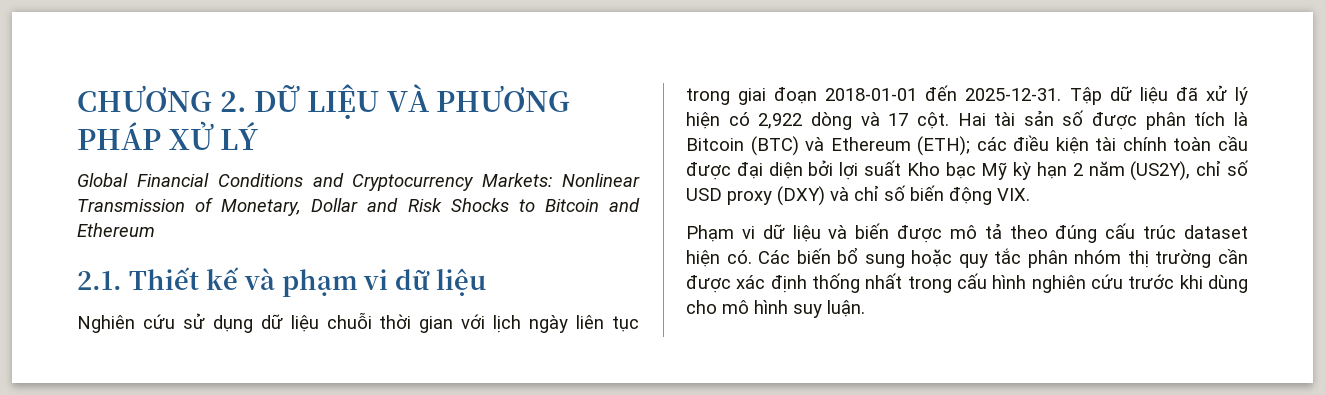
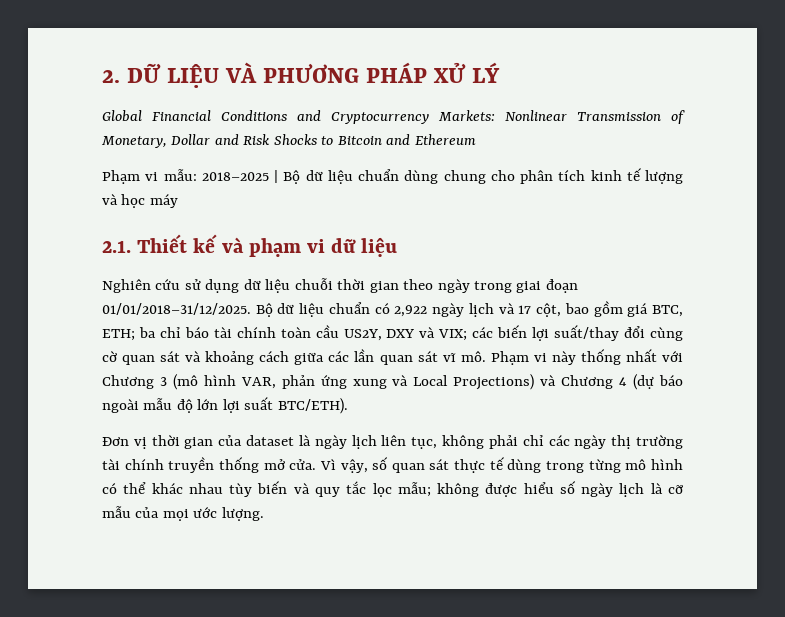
- CHƯƠNG 2. DỮ LIỆU VÀ PHƯƠNG PHÁP XỬ LÝ
+ 2. DỮ LIỆU VÀ PHƯƠNG PHÁP XỬ LÝ
+ Phạm vi mẫu: 2018–2025 | Bộ dữ liệu chuẩn dùng chung cho phân tích kinh tế lượng và học máy
- Nghiên cứu sử dụng dữ liệu chuỗi thời gian với lịch ngày liên tục trong giai đoạn 2018-01-01 đến 2025-12-31. Tập dữ liệu đã xử lý hiện có 2,922 dòng và 17 cột. Hai tài sản số được phân tích là Bitcoin (BTC) và Ethereum (ETH); các điều kiện tài chính toàn cầu được đại diện bởi lợi suất Kho bạc Mỹ kỳ hạn 2 năm (US2Y), chỉ số USD proxy (DXY) và chỉ số biến động VIX.
- Phạm vi dữ liệu và biến được mô tả theo đúng cấu trúc dataset hiện có. Các biến bổ sung hoặc quy tắc phân nhóm thị trường cần được xác định thống nhất trong cấu hình nghiên cứu trước khi dùng cho mô hình suy luận.
+ Nghiên cứu sử dụng dữ liệu chuỗi thời gian theo ngày trong giai đoạn 01/01/2018–31/12/2025. Bộ dữ liệu chuẩn có 2,922 ngày lịch và 17 cột, bao gồm giá BTC, ETH; ba chỉ báo tài chính toàn cầu US2Y, DXY và VIX; các biến lợi suất/thay đổi cùng cờ quan sát và khoảng cách giữa các lần quan sát vĩ mô. Phạm vi này thống nhất với Chương 3 (mô hình VAR, phản ứng xung và Local Projections) và Chương 4 (dự báo ngoài mẫu độ lớn lợi suất BTC/ETH).
+ Đơn vị thời gian của dataset là ngày lịch liên tục, không phải chỉ các ngày thị trường tài chính truyền thống mở cửa. Vì vậy, số quan sát thực tế dùng trong từng mô hình có thể khác nhau tùy biến và quy tắc lọc mẫu; không được hiểu số ngày lịch là cỡ mẫu của mọi ước lượng.

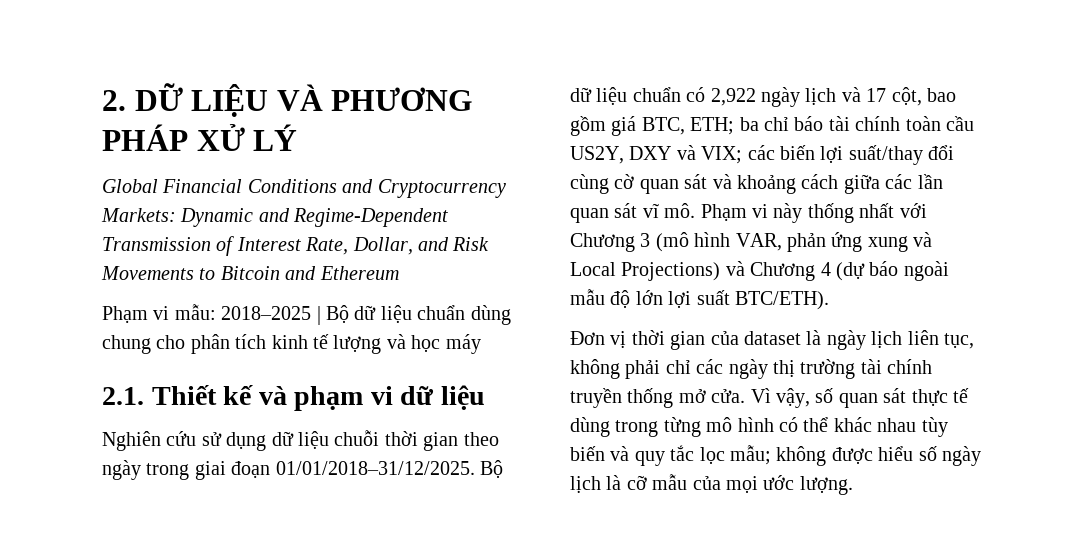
- Global Financial Conditions and Cryptocurrency Markets: Nonlinear Transmission of Monetary, Dollar and Risk Shocks to Bitcoin and Ethereum
+ Global Financial Conditions and Cryptocurrency Markets: Dynamic and Regime-Dependent Transmission of Interest Rate, Dollar, and Risk Movements to Bitcoin and Ethereum

